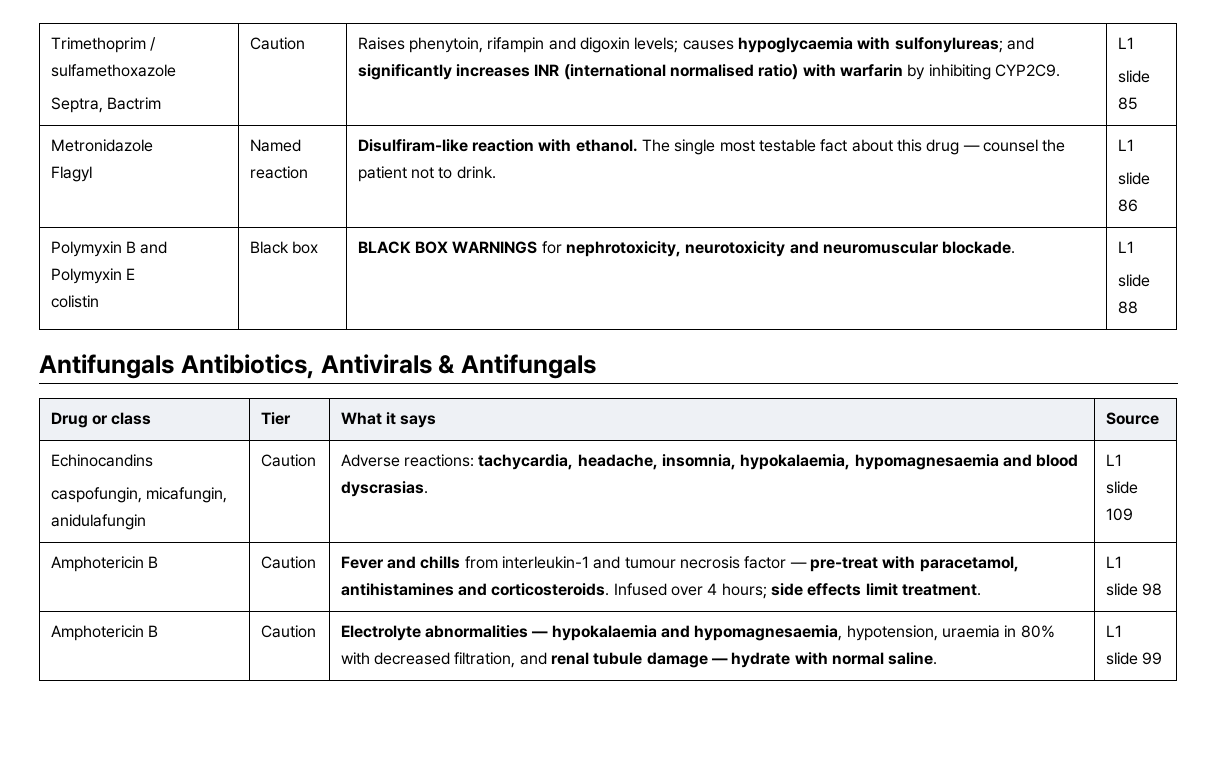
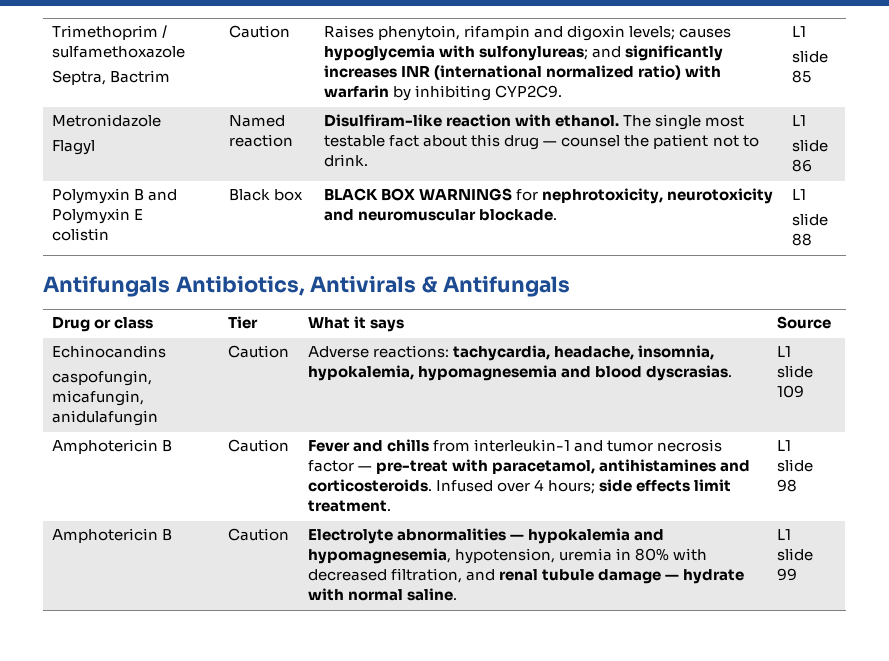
  Trimethoprim / sulfamethoxazole
- Septra, Bactrim | Caution | Raises phenytoin, rifampin and digoxin levels; causes hypoglycaemia with sulfonylureas; and significantly increases INR (international normalised ratio) with warfarin by inhibiting CYP2C9. | L1
+ Septra, Bactrim | Caution | Raises phenytoin, rifampin and digoxin levels; causes hypoglycemia with sulfonylureas; and significantly increases INR (international normalized ratio) with warfarin by inhibiting CYP2C9. | L1
  Echinocandins
- caspofungin, micafungin, anidulafungin | Caution | Adverse reactions: tachycardia, headache, insomnia, hypokalaemia, hypomagnesaemia and blood dyscrasias. | L1
+ caspofungin, micafungin, anidulafungin | Caution | Adverse reactions: tachycardia, headache, insomnia, hypokalemia, hypomagnesemia and blood dyscrasias. | L1
- Amphotericin B | Caution | Fever and chills from interleukin-1 and tumour necrosis factor — pre-treat with paracetamol, antihistamines and corticosteroids. Infused over 4 hours; side effects limit treatment. | L1
+ Amphotericin B | Caution | Fever and chills from interleukin-1 and tumor necrosis factor — pre-treat with paracetamol, antihistamines and corticosteroids. Infused over 4 hours; side effects limit treatment. | L1
- Amphotericin B | Caution | Electrolyte abnormalities — hypokalaemia and hypomagnesaemia, hypotension, uraemia in 80% with decreased filtration, and renal tubule damage — hydrate with normal saline. | L1
+ Amphotericin B | Caution | Electrolyte abnormalities — hypokalemia and hypomagnesemia, hypotension, uremia in 80% with decreased filtration, and renal tubule damage — hydrate with normal saline. | L1

